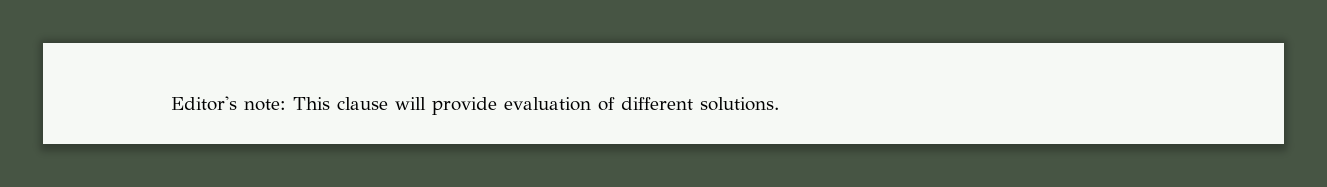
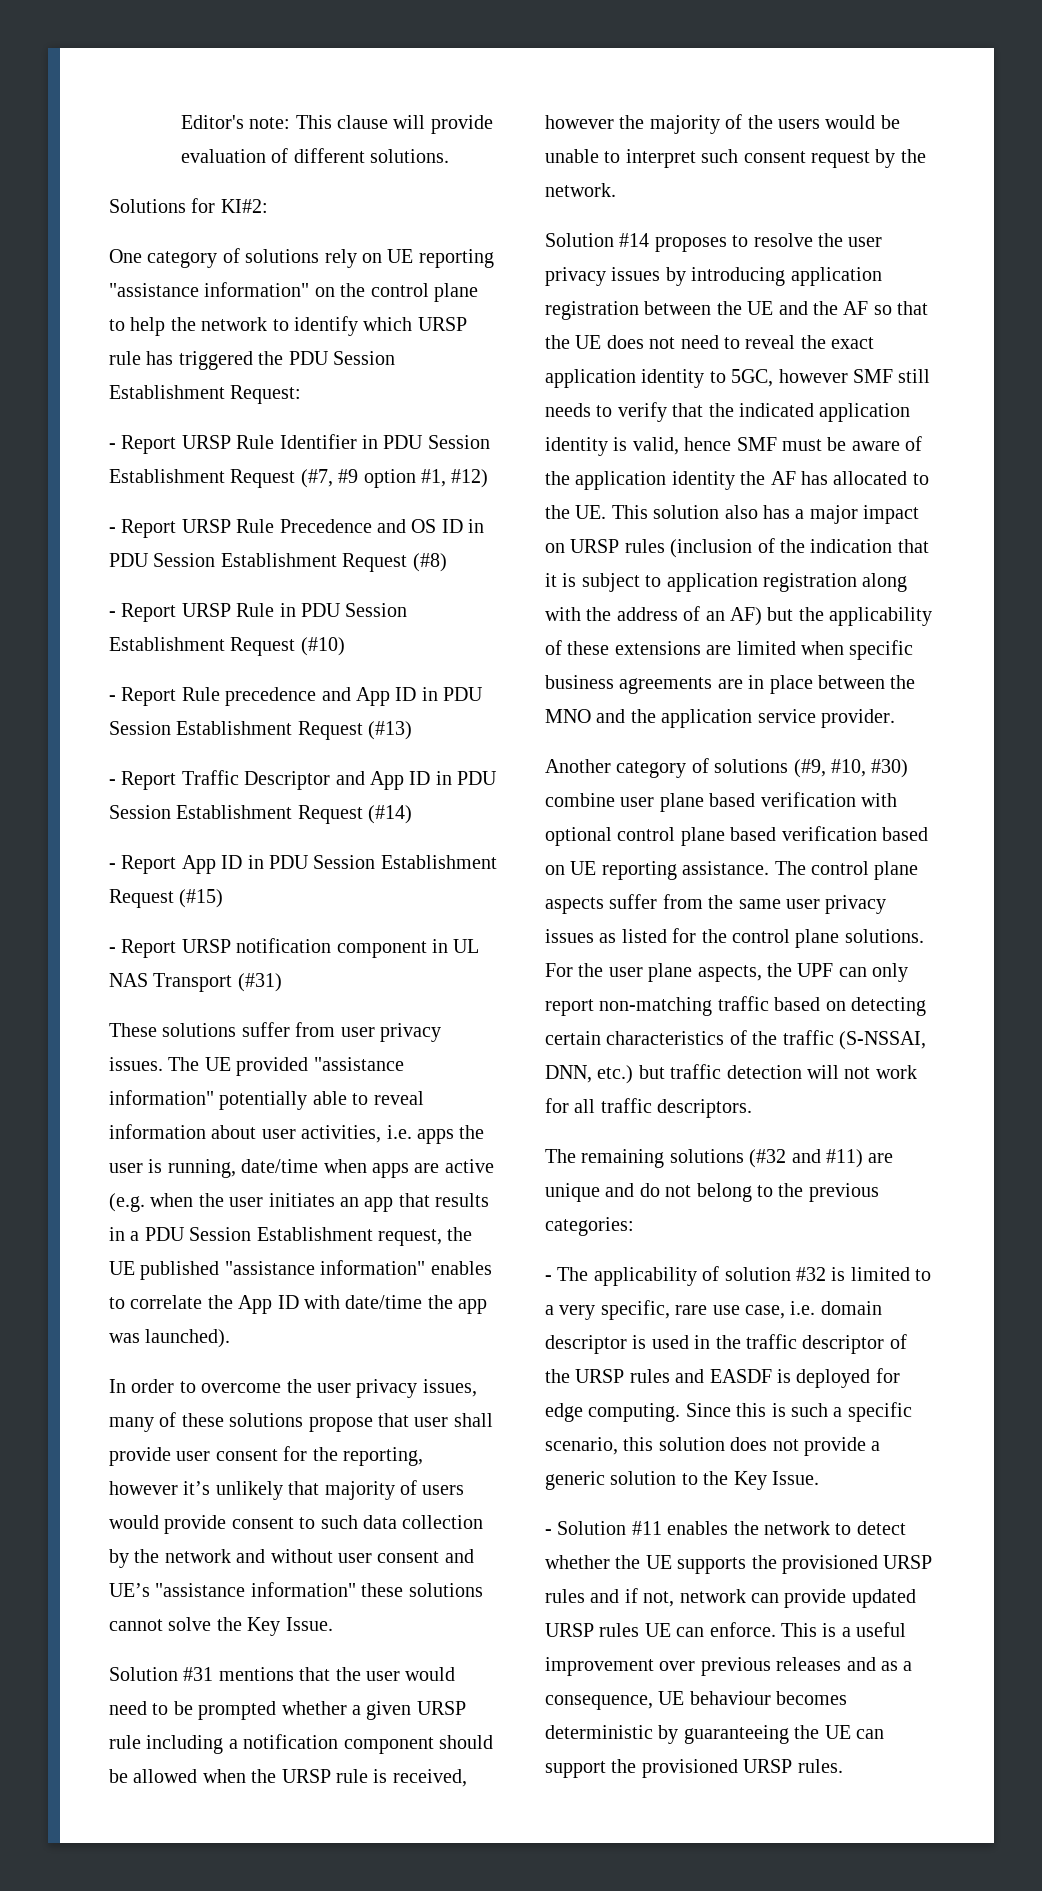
+ Solutions for KI#2:
+ One category of solutions rely on UE reporting "assistance information" on the control plane to help the network to identify which URSP rule has triggered the PDU Session Establishment Request:
+ - Report URSP Rule Identifier in PDU Session Establishment Request (#7, #9 option #1, #12)
+ - Report URSP Rule Precedence and OS ID in PDU Session Establishment Request (#8)
+ - Report URSP Rule in PDU Session Establishment Request (#10)
+ - Report Rule precedence and App ID in PDU Session Establishment Request (#13)
+ - Report Traffic Descriptor and App ID in PDU Session Establishment Request (#14)
+ - Report App ID in PDU Session Establishment Request (#15)
+ - Report URSP notification component in UL NAS Transport (#31)
+ These solutions suffer from user privacy issues. The UE provided "assistance information" potentially able to reveal information about user activities, i.e. apps the user is running, date/time when apps are active (e.g. when the user initiates an app that results in a PDU Session Establishment request, the UE published "assistance information" enables to correlate the App ID with date/time the app was launched).
+ In order to overcome the user privacy issues, many of these solutions propose that user shall provide user consent for the reporting, however it’s unlikely that majority of users would provide consent to such data collection by the network and without user consent and UE’s "assistance information" these solutions cannot solve the Key Issue.
+ Solution #31 mentions that the user would need to be prompted whether a given URSP rule including a notification component should be allowed when the URSP rule is received, however the majority of the users would be unable to interpret such consent request by the network.
+ Solution #14 proposes to resolve the user privacy issues by introducing application registration between the UE and the AF so that the UE does not need to reveal the exact application identity to 5GC, however SMF still needs to verify that the indicated application identity is valid, hence SMF must be aware of the application identity the AF has allocated to the UE. This solution also has a major impact on URSP rules (inclusion of the indication that it is subject to application registration along with the address of an AF) but the applicability of these extensions are limited when specific business agreements are in place between the MNO and the application service provider.
+ Another category of solutions (#9, #10, #30) combine user plane based verification with optional control plane based verification based on UE reporting assistance. The control plane aspects suffer from the same user privacy issues as listed for the control plane solutions. For the user plane aspects, the UPF can only report non-matching traffic based on detecting certain characteristics of the traffic (S-NSSAI, DNN, etc.) but traffic detection will not work for all traffic descriptors.
+ The remaining solutions (#32 and #11) are unique and do not belong to the previous categories:
+ - The applicability of solution #32 is limited to a very specific, rare use case, i.e. domain descriptor is used in the traffic descriptor of the URSP rules and EASDF is deployed for edge computing. Since this is such a specific scenario, this solution does not provide a generic solution to the Key Issue.
+ - Solution #11 enables the network to detect whether the UE supports the provisioned URSP rules and if not, network can provide updated URSP rules UE can enforce. This is a useful improvement over previous releases and as a consequence, UE behaviour becomes deterministic by guaranteeing the UE can support the provisioned URSP rules.

